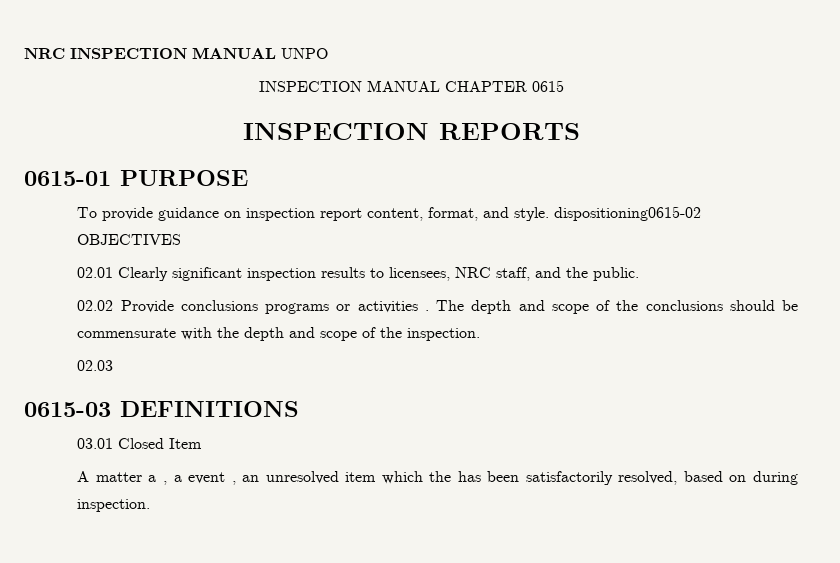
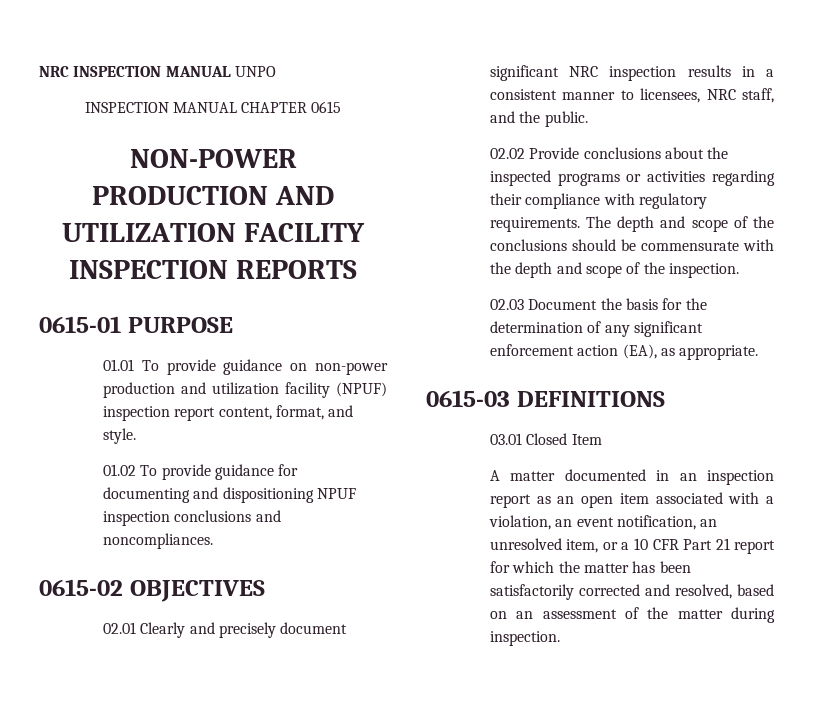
- INSPECTION REPORTS
+ NON-POWER PRODUCTION AND UTILIZATION FACILITY INSPECTION REPORTS
- To provide guidance on inspection report content, format, and style. dispositioning0615-02 OBJECTIVES
- 02.01 Clearly significant inspection results to licensees, NRC staff, and the public.
+ 01.01 To provide guidance on non-power production and utilization facility (NPUF) inspection report content, format, and style.
+ 01.02 To provide guidance for documenting and dispositioning NPUF inspection conclusions and noncompliances.
+ 0615-02 OBJECTIVES
+ 02.01 Clearly and precisely document significant NRC inspection results in a consistent manner to licensees, NRC staff, and the public.
- 02.02 Provide conclusions programs or activities .
+ 02.02 Provide conclusions about the inspected programs or activities regarding their compliance with regulatory requirements.
- 02.03
+ 02.03 Document the basis for the determination of any significant enforcement action (EA), as appropriate.
- A matter a , a event , an unresolved item which the has been satisfactorily resolved, based on during inspection.
+ A matter documented in an inspection report as an open item associated with a violation, an event notification, an unresolved item, or a 10 CFR Part 21 report for which the matter has been satisfactorily corrected and resolved, based on an assessment of the matter during inspection.

